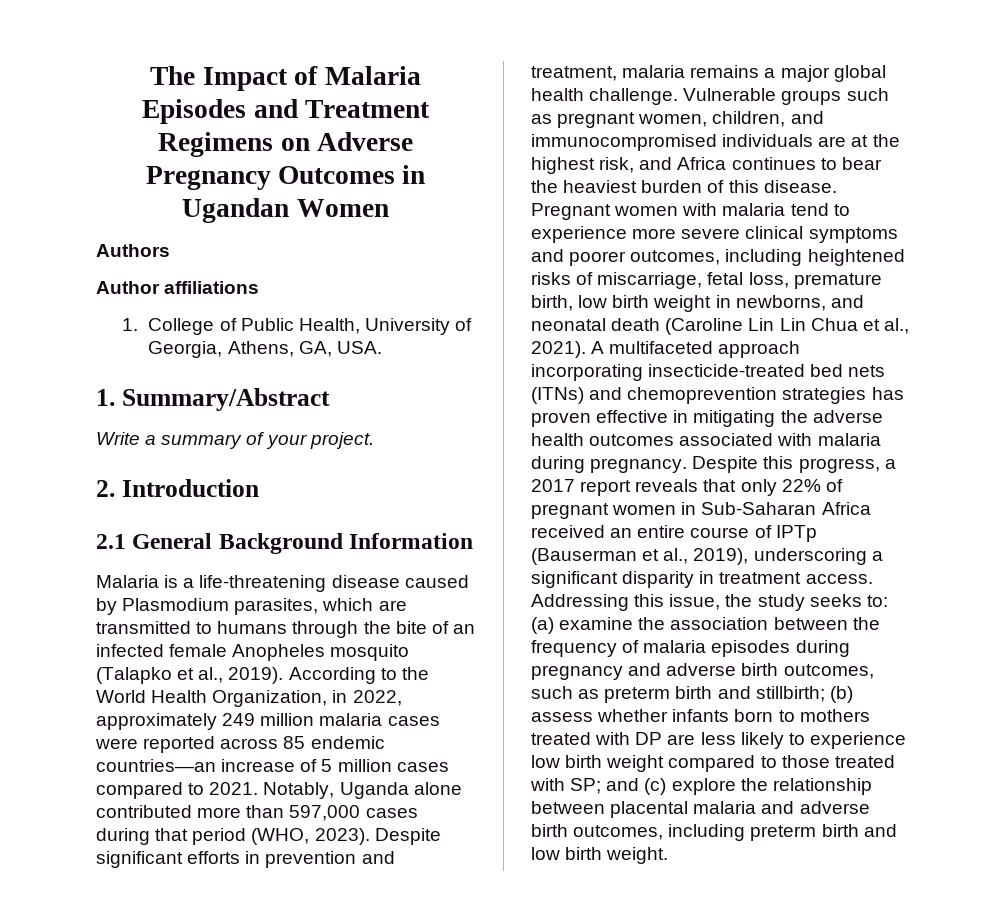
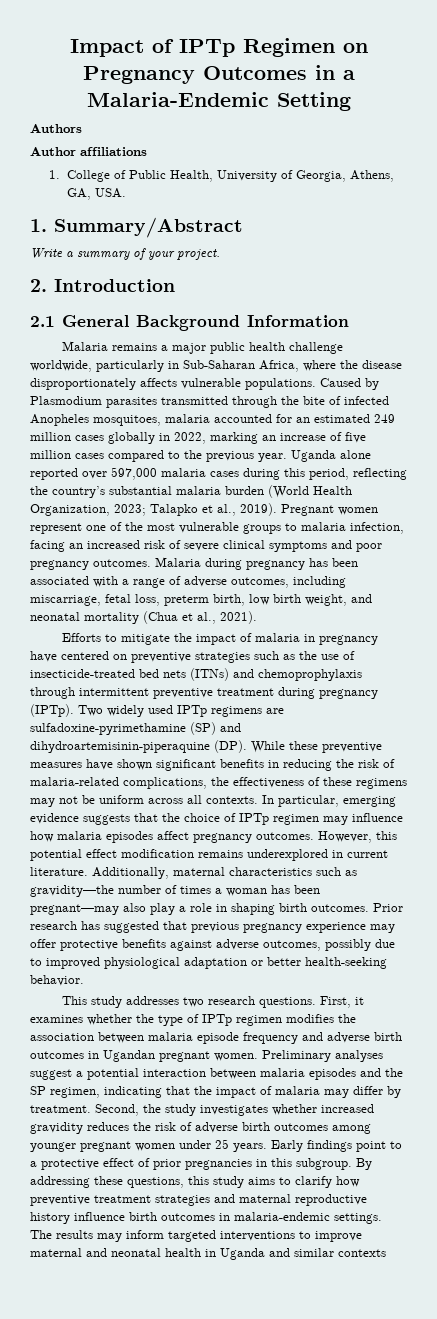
- The Impact of Malaria Episodes and Treatment Regimens on Adverse Pregnancy Outcomes in Ugandan Women
+ Impact of IPTp Regimen on Pregnancy Outcomes in a Malaria-Endemic Setting
- Malaria is a life-threatening disease caused by Plasmodium parasites, which are transmitted to humans through the bite of an infected female Anopheles mosquito (Talapko et al., 2019). According to the World Health Organization, in 2022, approximately 249 million malaria cases were reported across 85 endemic countries—an increase of 5 million cases compared to 2021. Notably, Uganda alone contributed more than 597,000 cases during that period (WHO, 2023). Despite significant efforts in prevention and treatment, malaria remains a major global health challenge. Vulnerable groups such as pregnant women, children, and immunocompromised individuals are at the highest risk, and Africa continues to bear the heaviest burden of this disease. Pregnant women with malaria tend to experience more severe clinical symptoms and poorer outcomes, including heightened risks of miscarriage, fetal loss, premature birth, low birth weight in newborns, and neonatal death (Caroline Lin Lin Chua et al., 2021). A multifaceted approach incorporating insecticide-treated bed nets (ITNs) and chemoprevention strategies has proven effective in mitigating the adverse health outcomes associated with malaria during pregnancy. Despite this progress, a 2017 report reveals that only 22% of pregnant women in Sub-Saharan Africa received an entire course of IPTp (Bauserman et al., 2019), underscoring a significant disparity in treatment access. Addressing this issue, the study seeks to: (a) examine the association between the frequency of malaria episodes during pregnancy and adverse birth outcomes, such as preterm birth and stillbirth; (b) assess whether infants born to mothers treated with DP are less likely to experience low birth weight compared to those treated with SP; and (c) explore the relationship between placental malaria and adverse birth outcomes, including preterm birth and low birth weight.
+ Malaria remains a major public health challenge worldwide, particularly in Sub-Saharan Africa, where the disease disproportionately affects vulnerable populations. Caused by Plasmodium parasites transmitted through the bite of infected Anopheles mosquitoes, malaria accounted for an estimated 249 million cases globally in 2022, marking an increase of five million cases compared to the previous year. Uganda alone reported over 597,000 malaria cases during this period, reflecting the country’s substantial malaria burden (World Health Organization, 2023; Talapko et al., 2019). Pregnant women represent one of the most vulnerable groups to malaria infection, facing an increased risk of severe clinical symptoms and poor pregnancy outcomes. Malaria during pregnancy has been associated with a range of adverse outcomes, including miscarriage, fetal loss, preterm birth, low birth weight, and neonatal mortality (Chua et al., 2021).
+ Efforts to mitigate the impact of malaria in pregnancy have centered on preventive strategies such as the use of insecticide-treated bed nets (ITNs) and chemoprophylaxis through intermittent preventive treatment during pregnancy (IPTp). Two widely used IPTp regimens are sulfadoxine-pyrimethamine (SP) and dihydroartemisinin-piperaquine (DP). While these preventive measures have shown significant benefits in reducing the risk of malaria-related complications, the effectiveness of these regimens may not be uniform across all contexts. In particular, emerging evidence suggests that the choice of IPTp regimen may influence how malaria episodes affect pregnancy outcomes. However, this potential effect modification remains underexplored in current literature. Additionally, maternal characteristics such as gravidity—the number of times a woman has been pregnant—may also play a role in shaping birth outcomes. Prior research has suggested that previous pregnancy experience may offer protective benefits against adverse outcomes, possibly due to improved physiological adaptation or better health-seeking behavior.
+ This study addresses two research questions. First, it examines whether the type of IPTp regimen modifies the association between malaria episode frequency and adverse birth outcomes in Ugandan pregnant women. Preliminary analyses suggest a potential interaction between malaria episodes and the SP regimen, indicating that the impact of malaria may differ by treatment. Second, the study investigates whether increased gravidity reduces the risk of adverse birth outcomes among younger pregnant women under 25 years. Early findings point to a protective effect of prior pregnancies in this subgroup. By addressing these questions, this study aims to clarify how preventive treatment strategies and maternal reproductive history influence birth outcomes in malaria-endemic settings. The results may inform targeted interventions to improve maternal and neonatal health in Uganda and similar contexts

